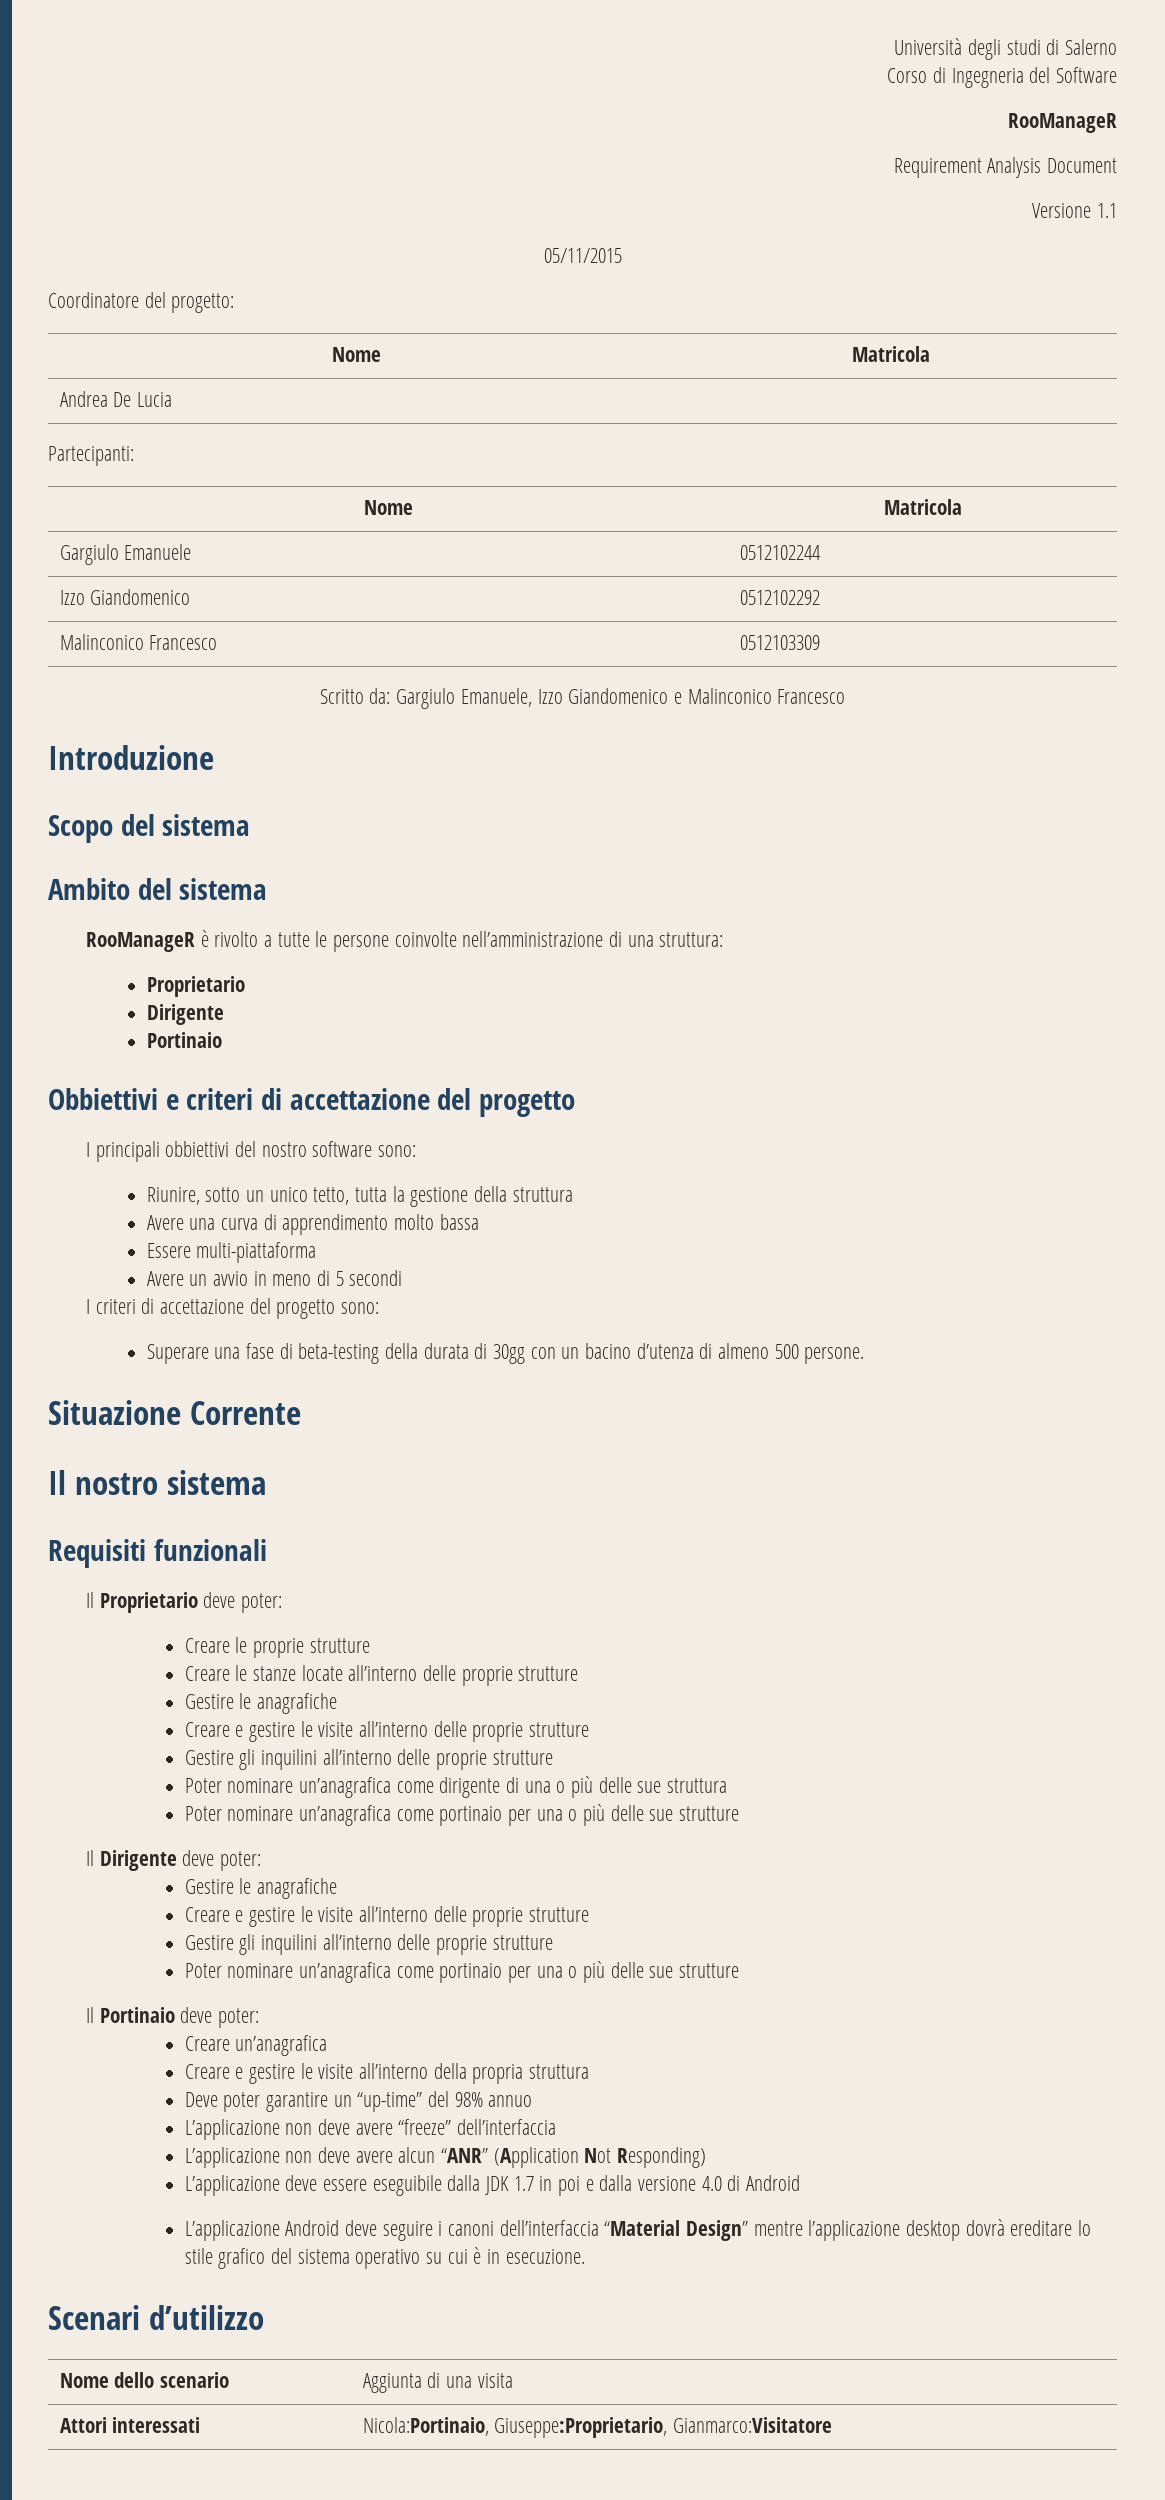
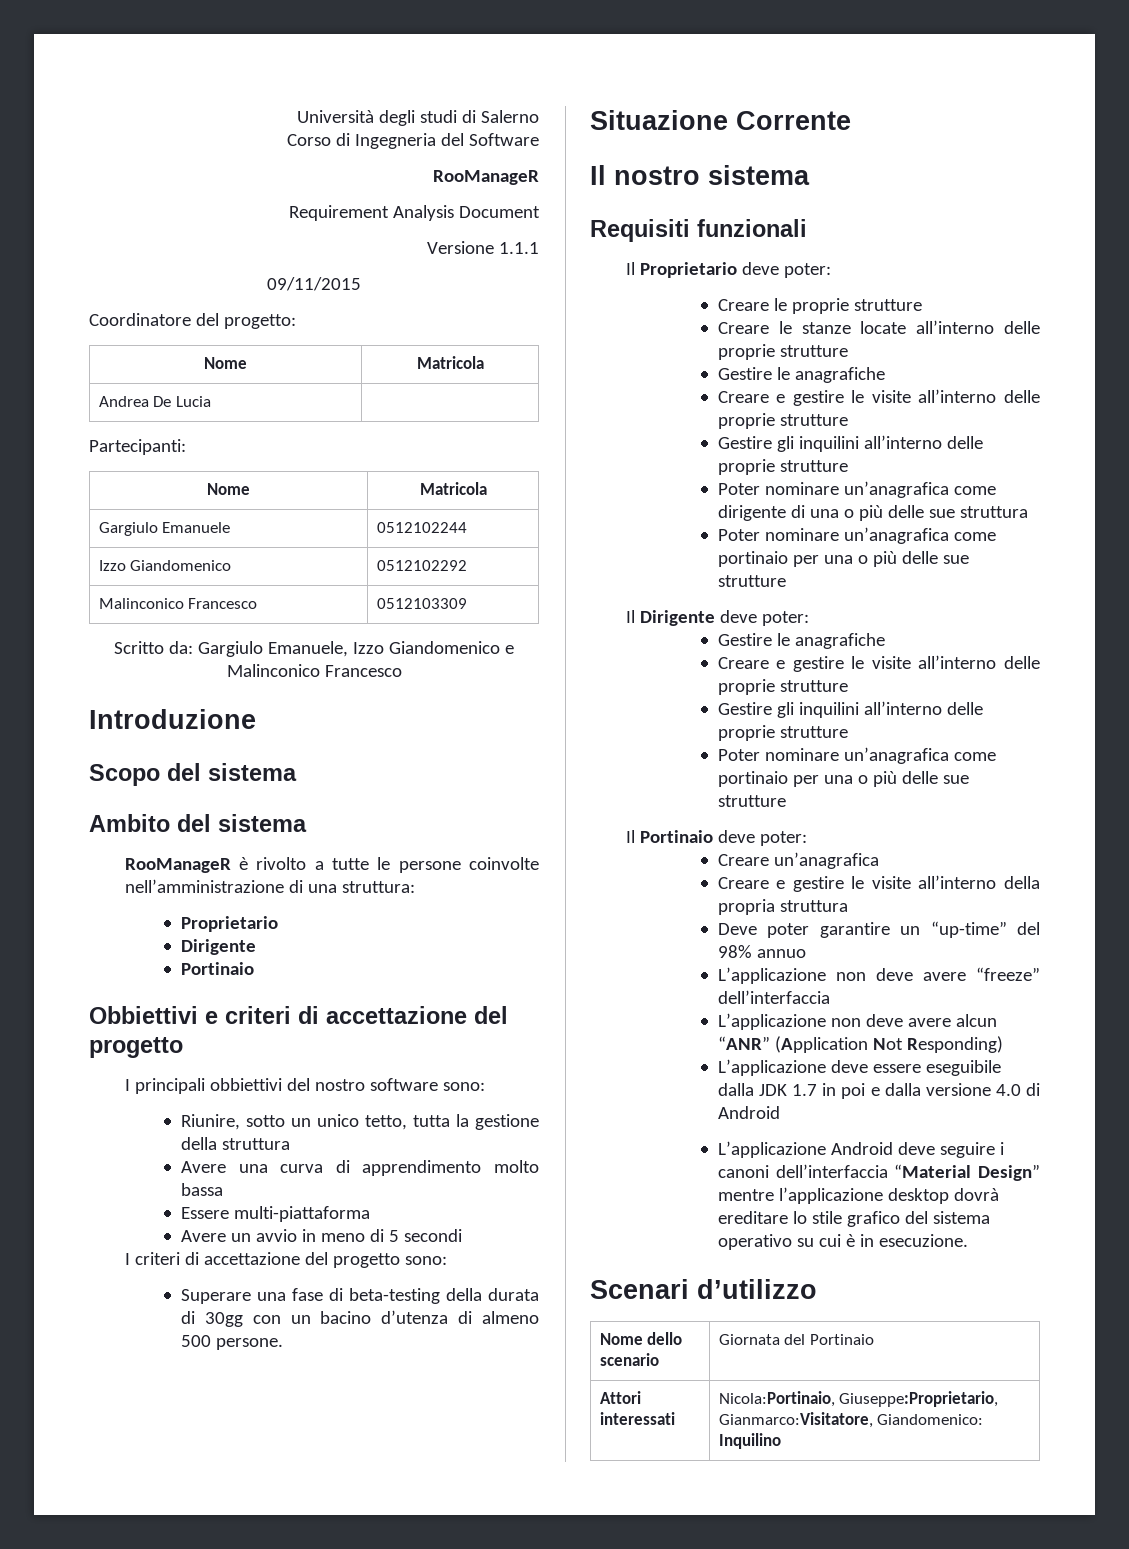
- Versione 1.1
- 05/11/2015
+ Versione 1.1.1
+ 09/11/2015
- Nome dello scenario | Aggiunta di una visita
+ Nome dello scenario | Giornata del Portinaio
- Attori interessati | Nicola:Portinaio, Giuseppe:Proprietario, Gianmarco:Visitatore
+ Attori interessati | Nicola:Portinaio, Giuseppe:Proprietario, Gianmarco:Visitatore, Giandomenico: Inquilino

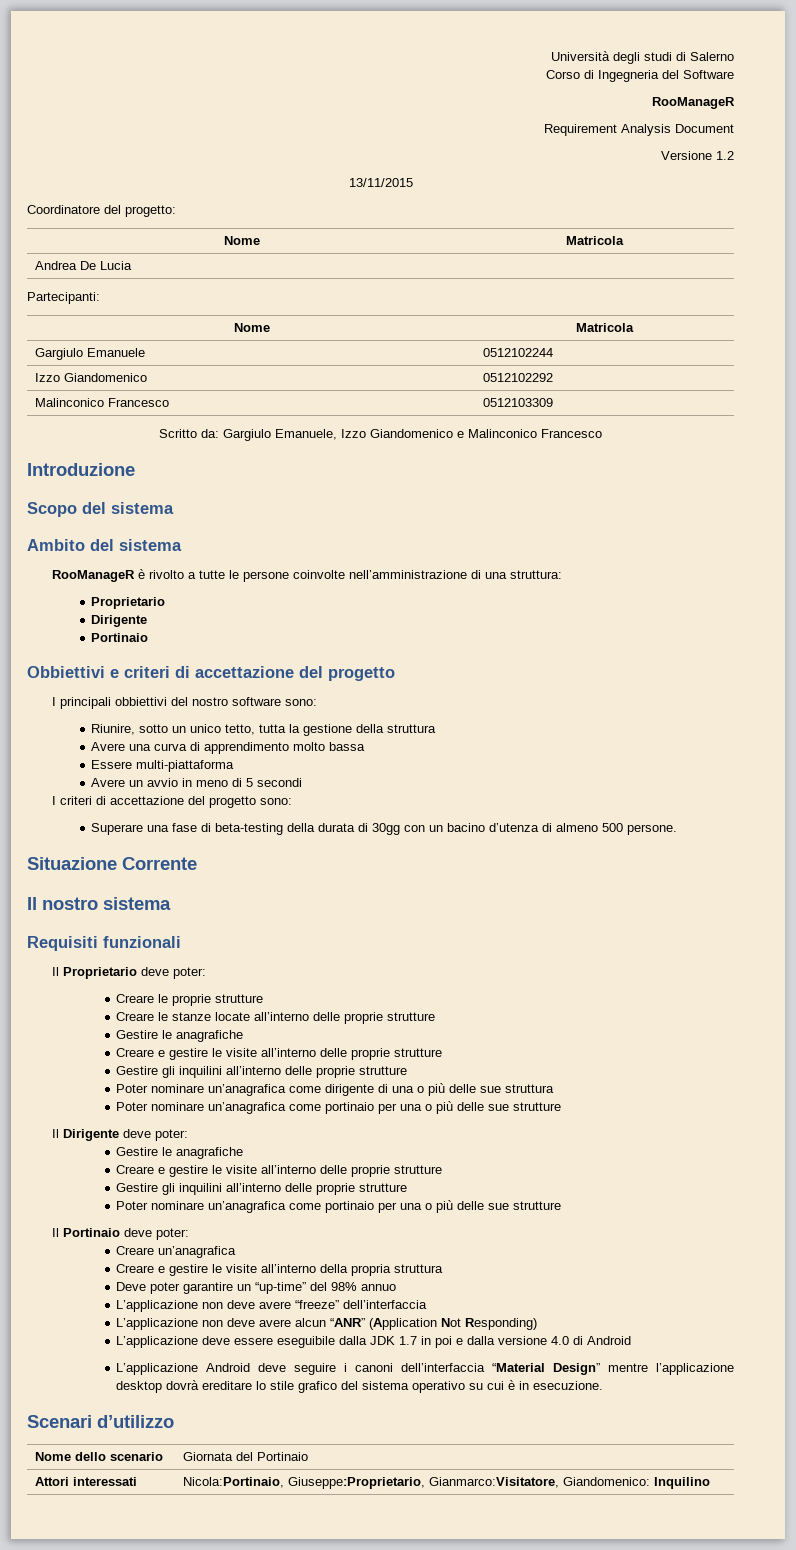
- Versione 1.1.1
- 09/11/2015
+ Versione 1.2
+ 13/11/2015

